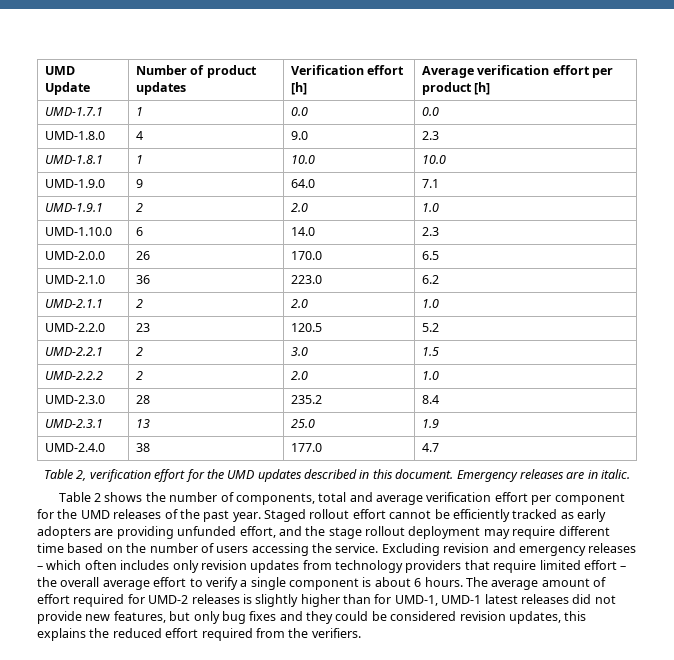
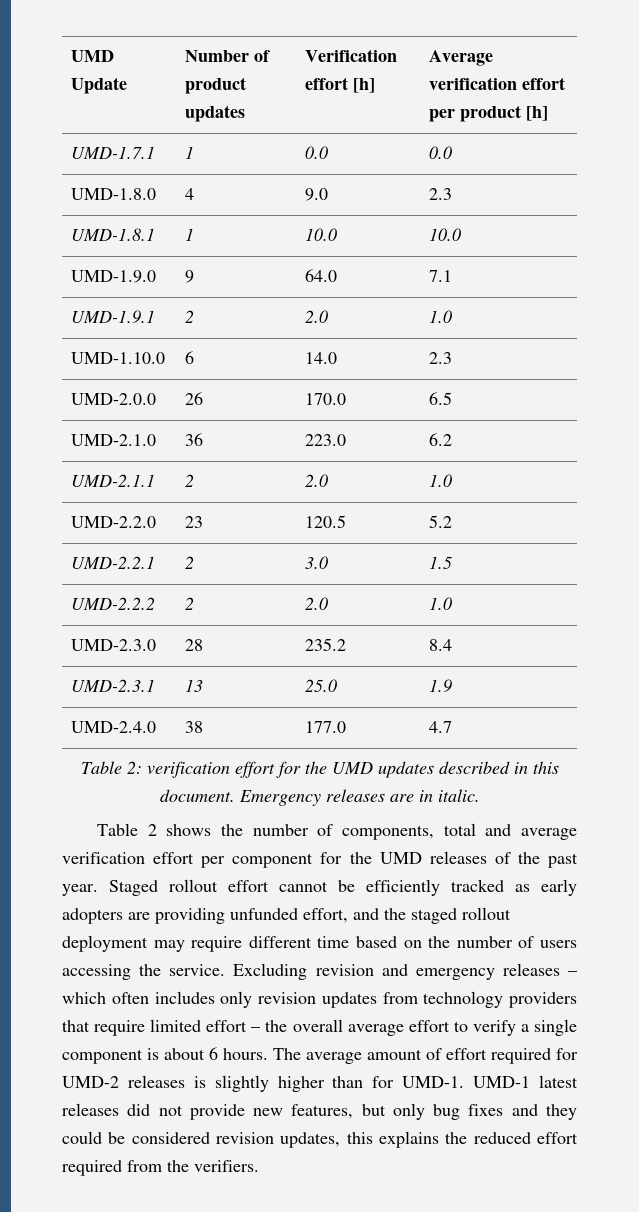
- Table 2, verification effort for the UMD updates described in this document.
+ Table 2: verification effort for the UMD updates described in this document.
- Staged rollout effort cannot be efficiently tracked as early adopters are providing unfunded effort, and the stage rollout deployment may require different time based on the number of users accessing the service.
+ Staged rollout effort cannot be efficiently tracked as early adopters are providing unfunded effort, and the staged rollout deployment may require different time based on the number of users accessing the service.
- The average amount of effort required for UMD-2 releases is slightly higher than for UMD-1, UMD-1 latest releases did not provide new features, but only bug fixes and they could be considered revision updates, this explains the reduced effort required from the verifiers.
+ The average amount of effort required for UMD-2 releases is slightly higher than for UMD-1. UMD-1 latest releases did not provide new features, but only bug fixes and they could be considered revision updates, this explains the reduced effort required from the verifiers.

